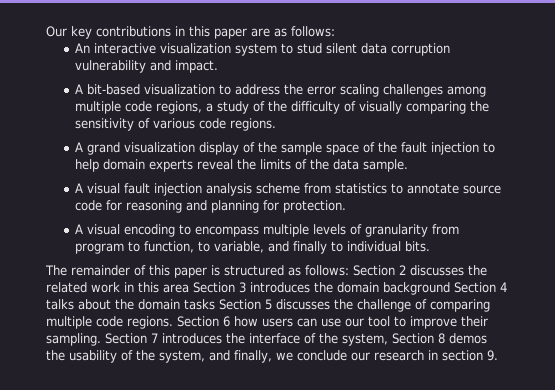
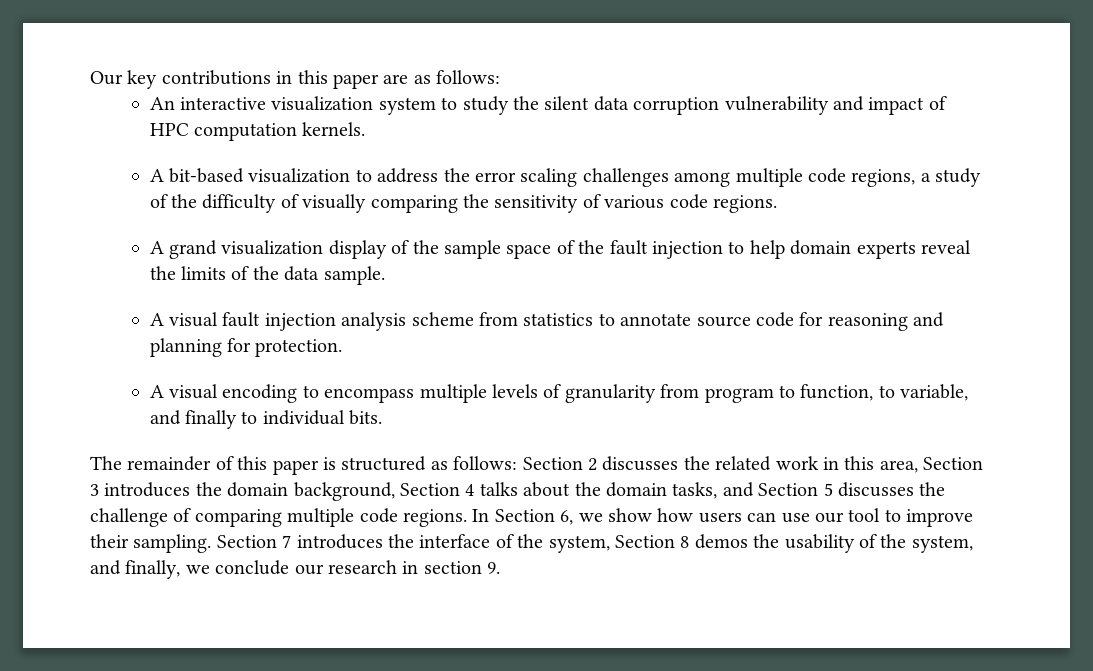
- An interactive visualization system to stud silent data corruption vulnerability and impact.
+ An interactive visualization system to study the silent data corruption vulnerability and impact of HPC computation kernels.
- The remainder of this paper is structured as follows: Section 2 discusses the related work in this area Section 3 introduces the domain background Section 4 talks about the domain tasks Section 5 discusses the challenge of comparing multiple code regions.
+ The remainder of this paper is structured as follows: Section 2 discusses the related work in this area, Section 3 introduces the domain background, Section 4 talks about the domain tasks, and Section 5 discusses the challenge of comparing multiple code regions.
- Section 6 how users can use our tool to improve their sampling.
+ In Section 6, we show how users can use our tool to improve their sampling.

